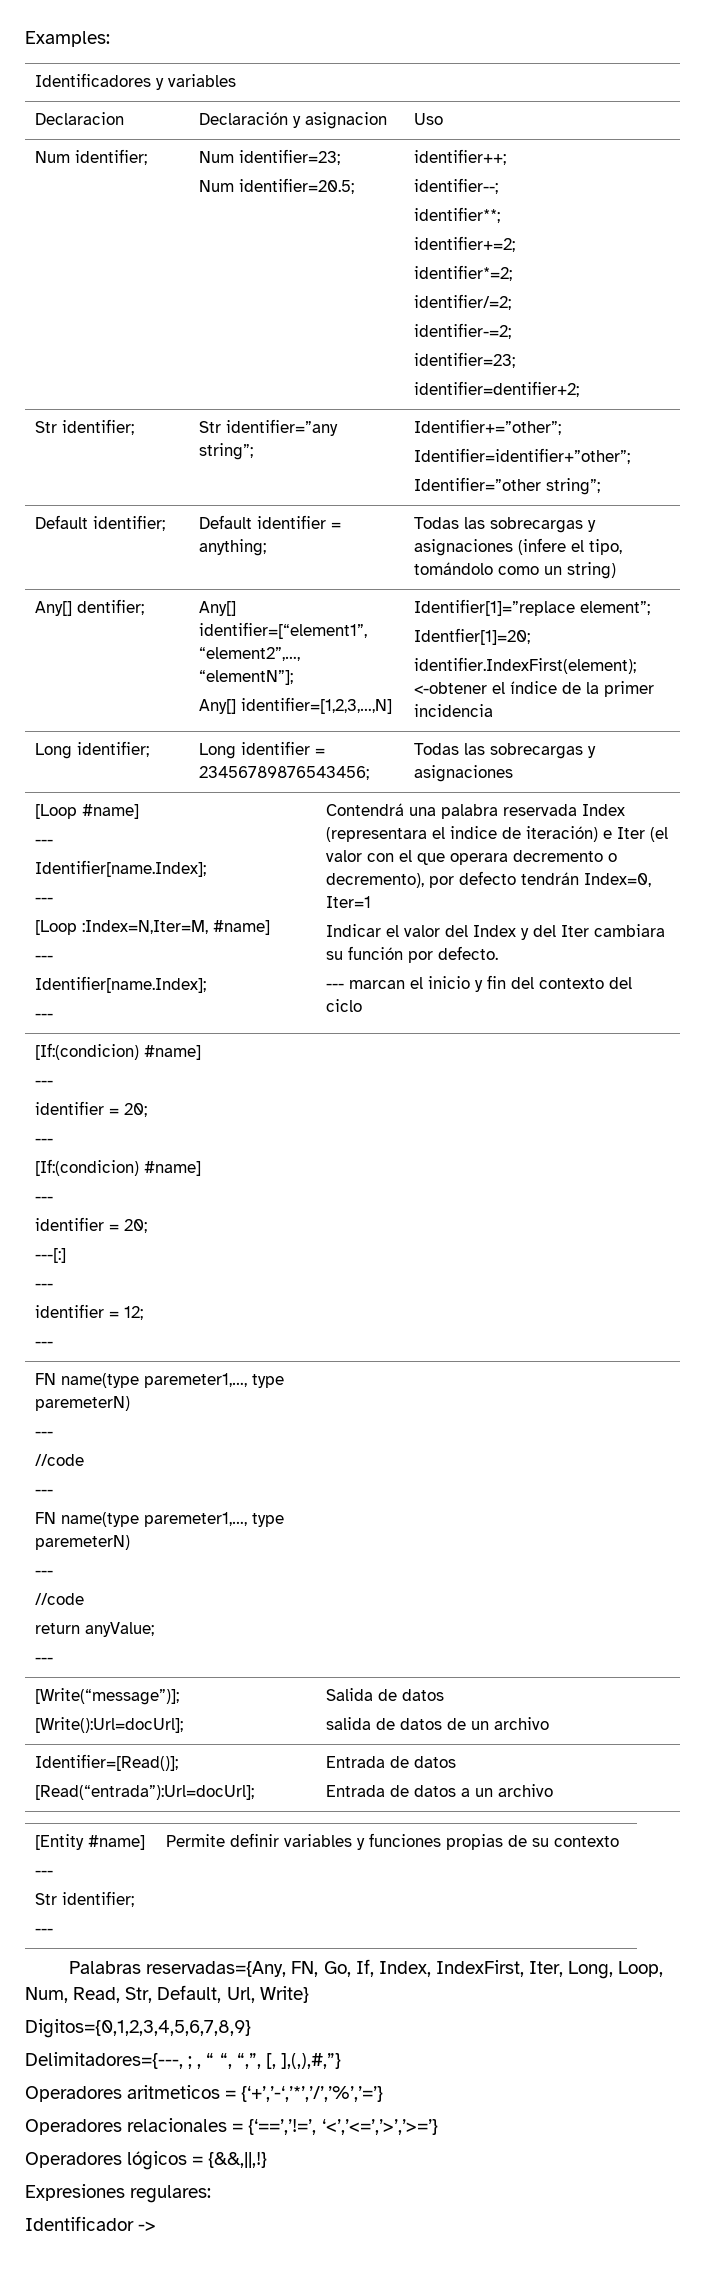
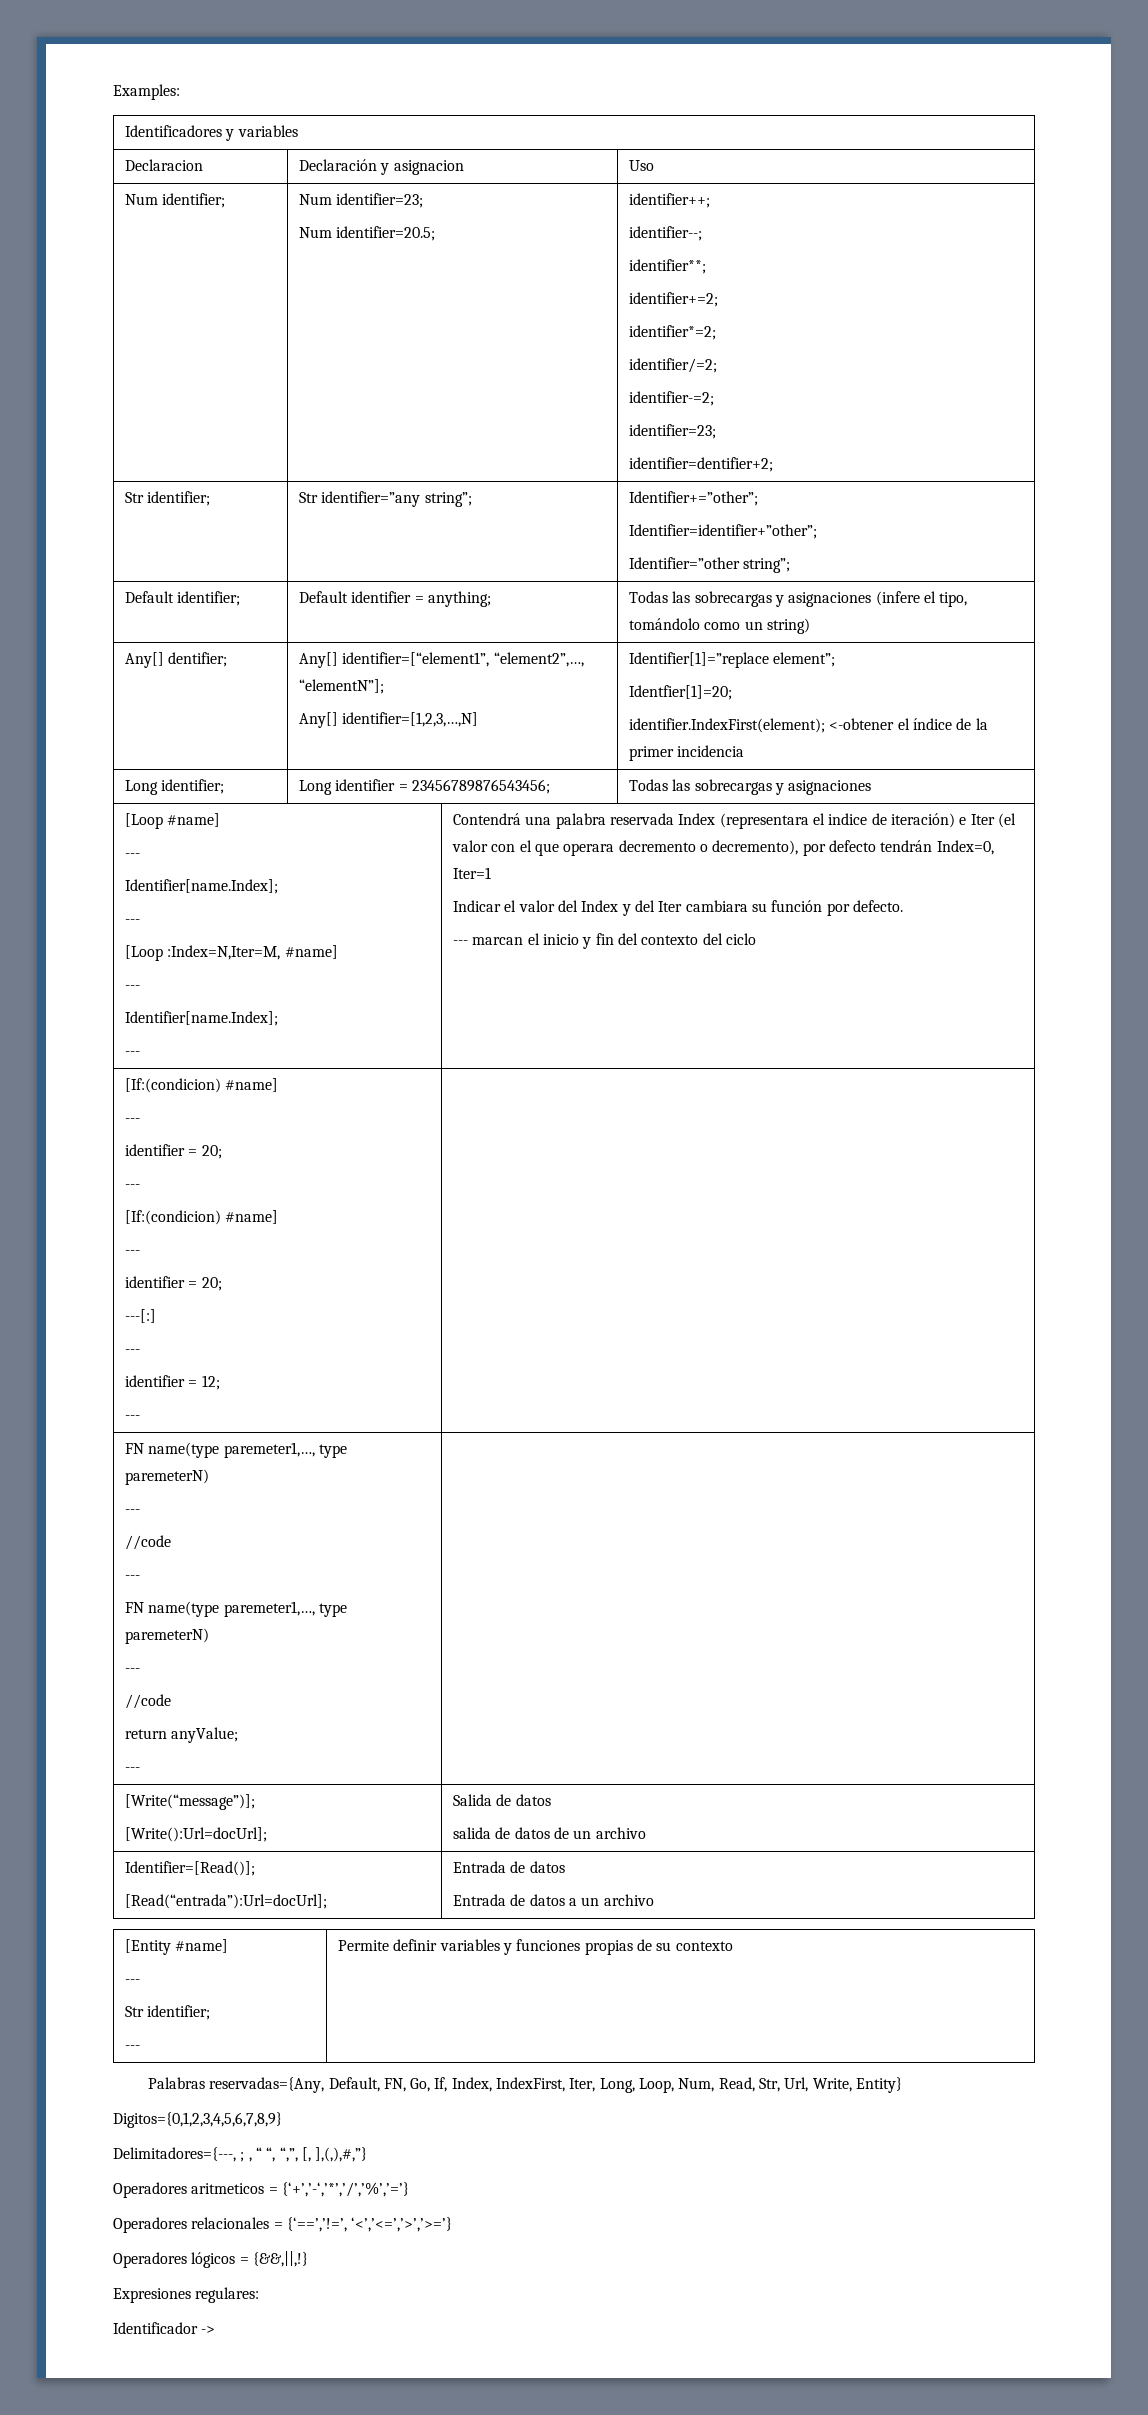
- Palabras reservadas={Any, FN, Go, If, Index, IndexFirst, Iter, Long, Loop, Num, Read, Str, Default, Url, Write}
+ Palabras reservadas={Any, Default, FN, Go, If, Index, IndexFirst, Iter, Long, Loop, Num, Read, Str, Url, Write, Entity}

